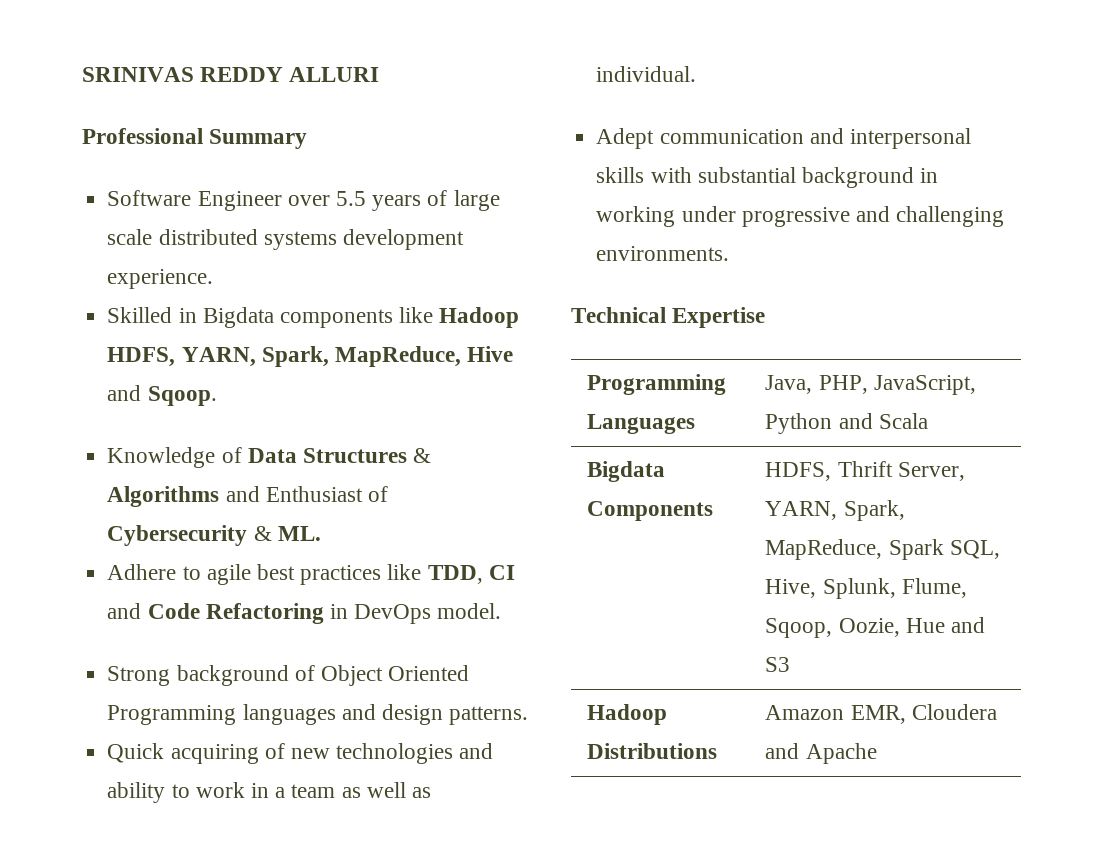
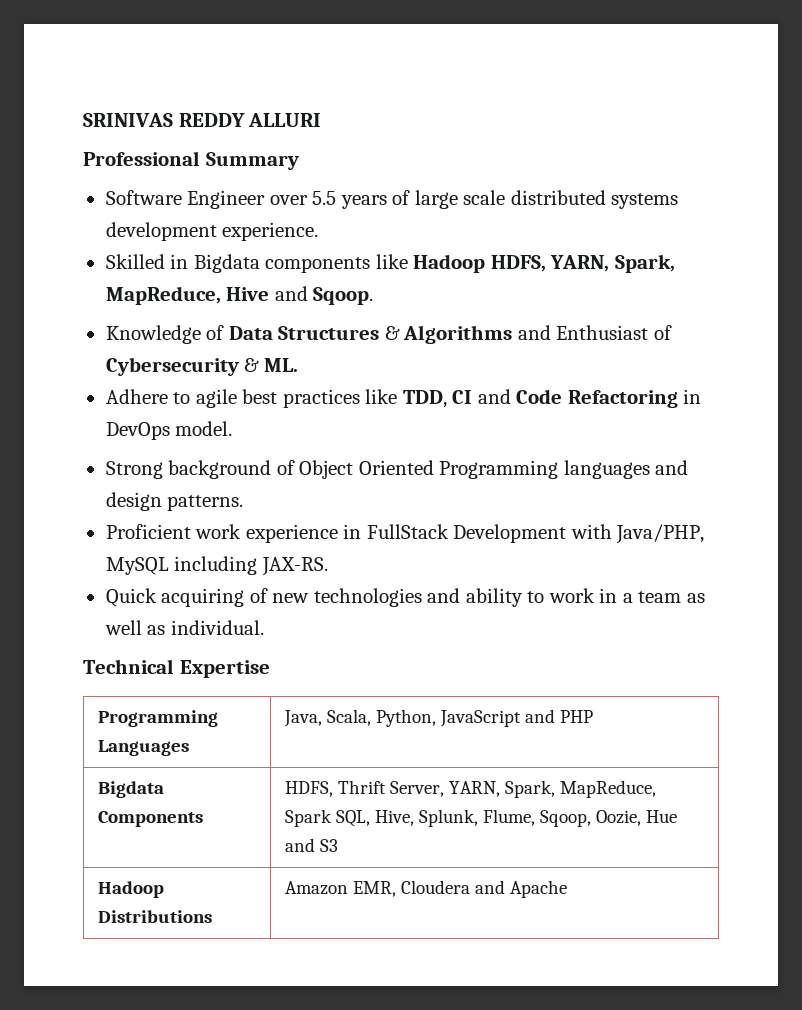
+ Proficient work experience in FullStack Development with Java/PHP, MySQL including JAX-RS.
- Adept communication and interpersonal skills with substantial background in working under progressive and challenging environments.
- Programming Languages | Java, PHP, JavaScript, Python and Scala
+ Programming Languages | Java, Scala, Python, JavaScript and PHP

